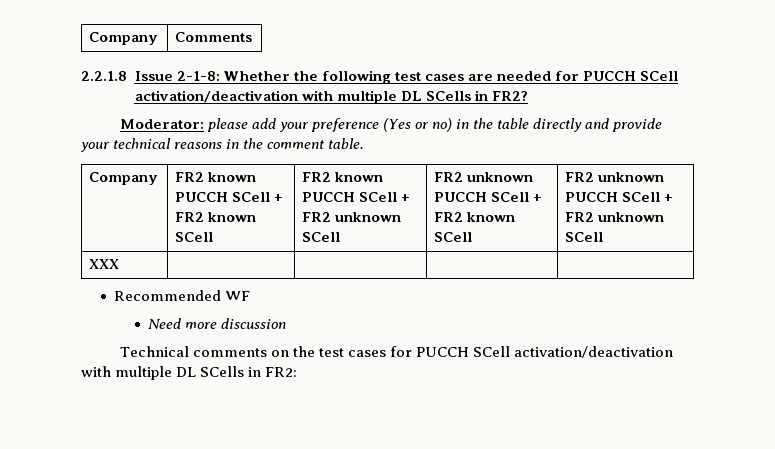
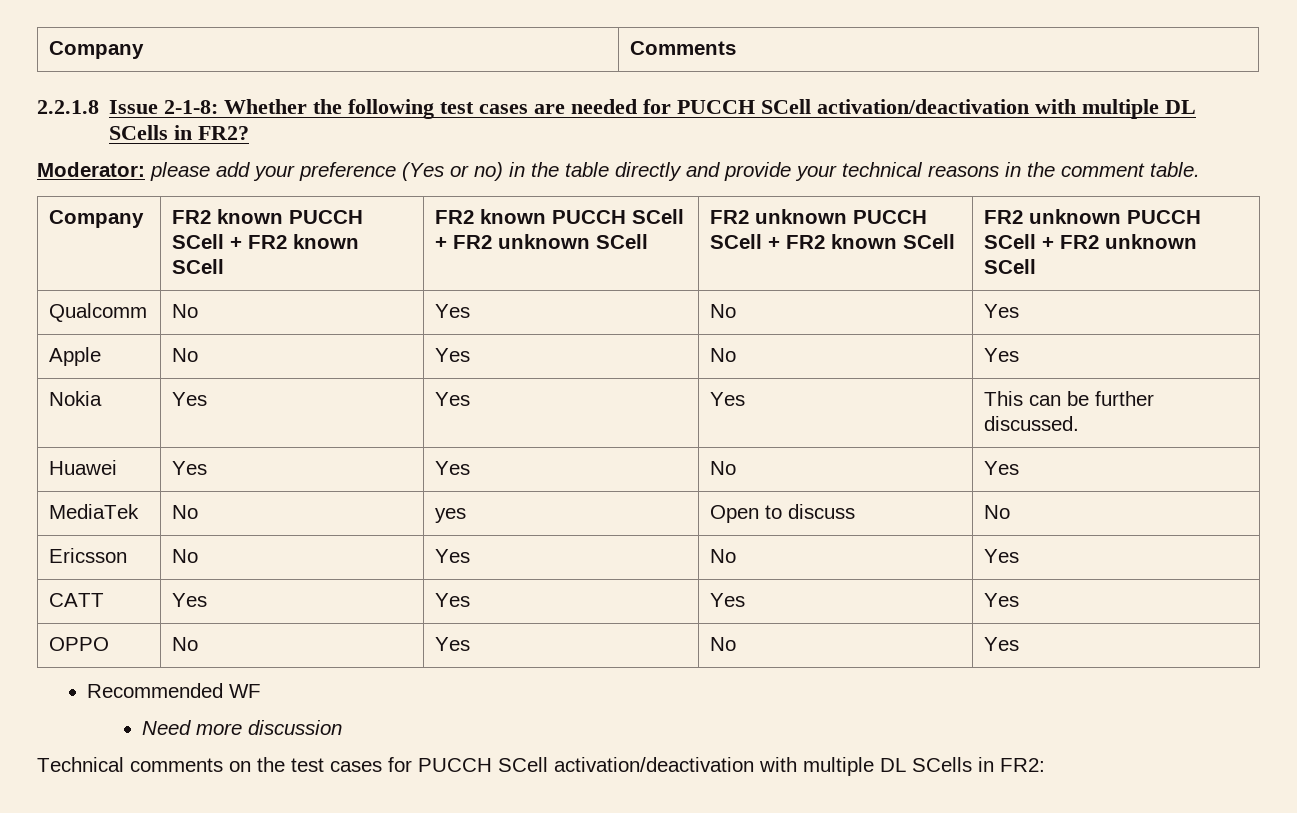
- XXX | | | |
+ Qualcomm | No | Yes | No | Yes
+ Apple | No | Yes | No | Yes
+ Nokia | Yes | Yes | Yes | This can be further discussed.
+ Huawei | Yes | Yes | No | Yes
+ MediaTek | No | yes | Open to discuss | No
+ Ericsson | No | Yes | No | Yes
+ CATT | Yes | Yes | Yes | Yes
+ OPPO | No | Yes | No | Yes

